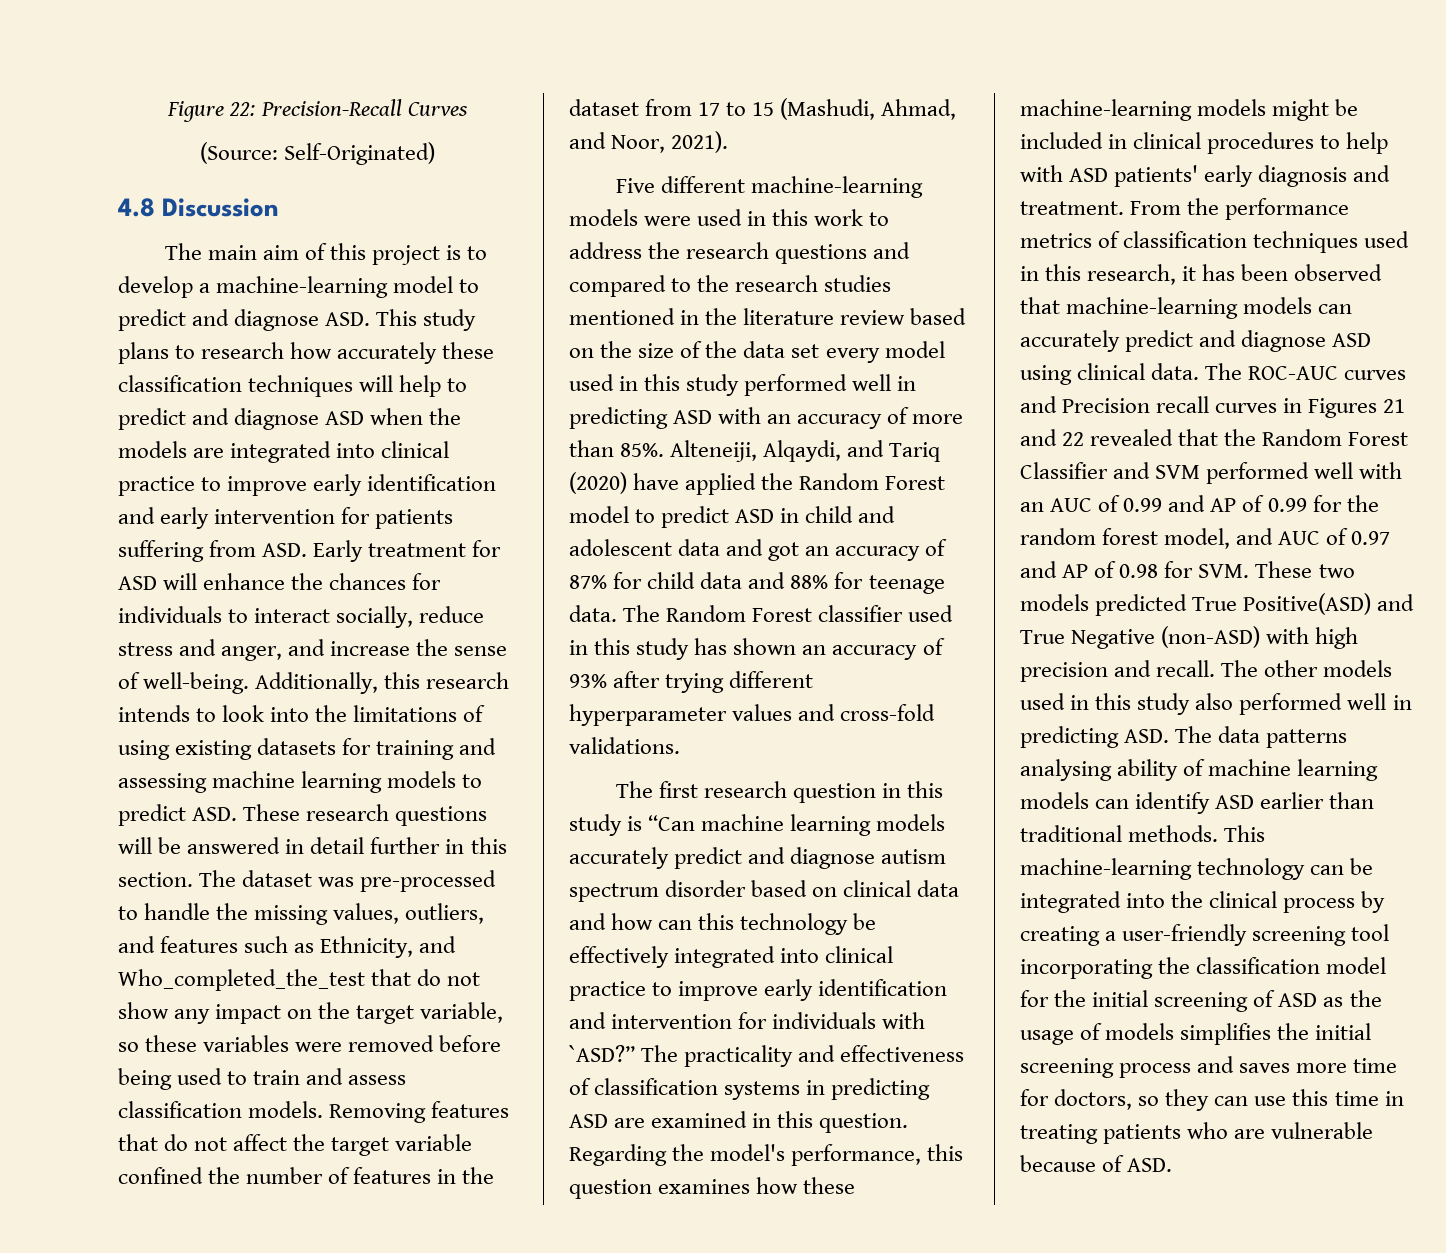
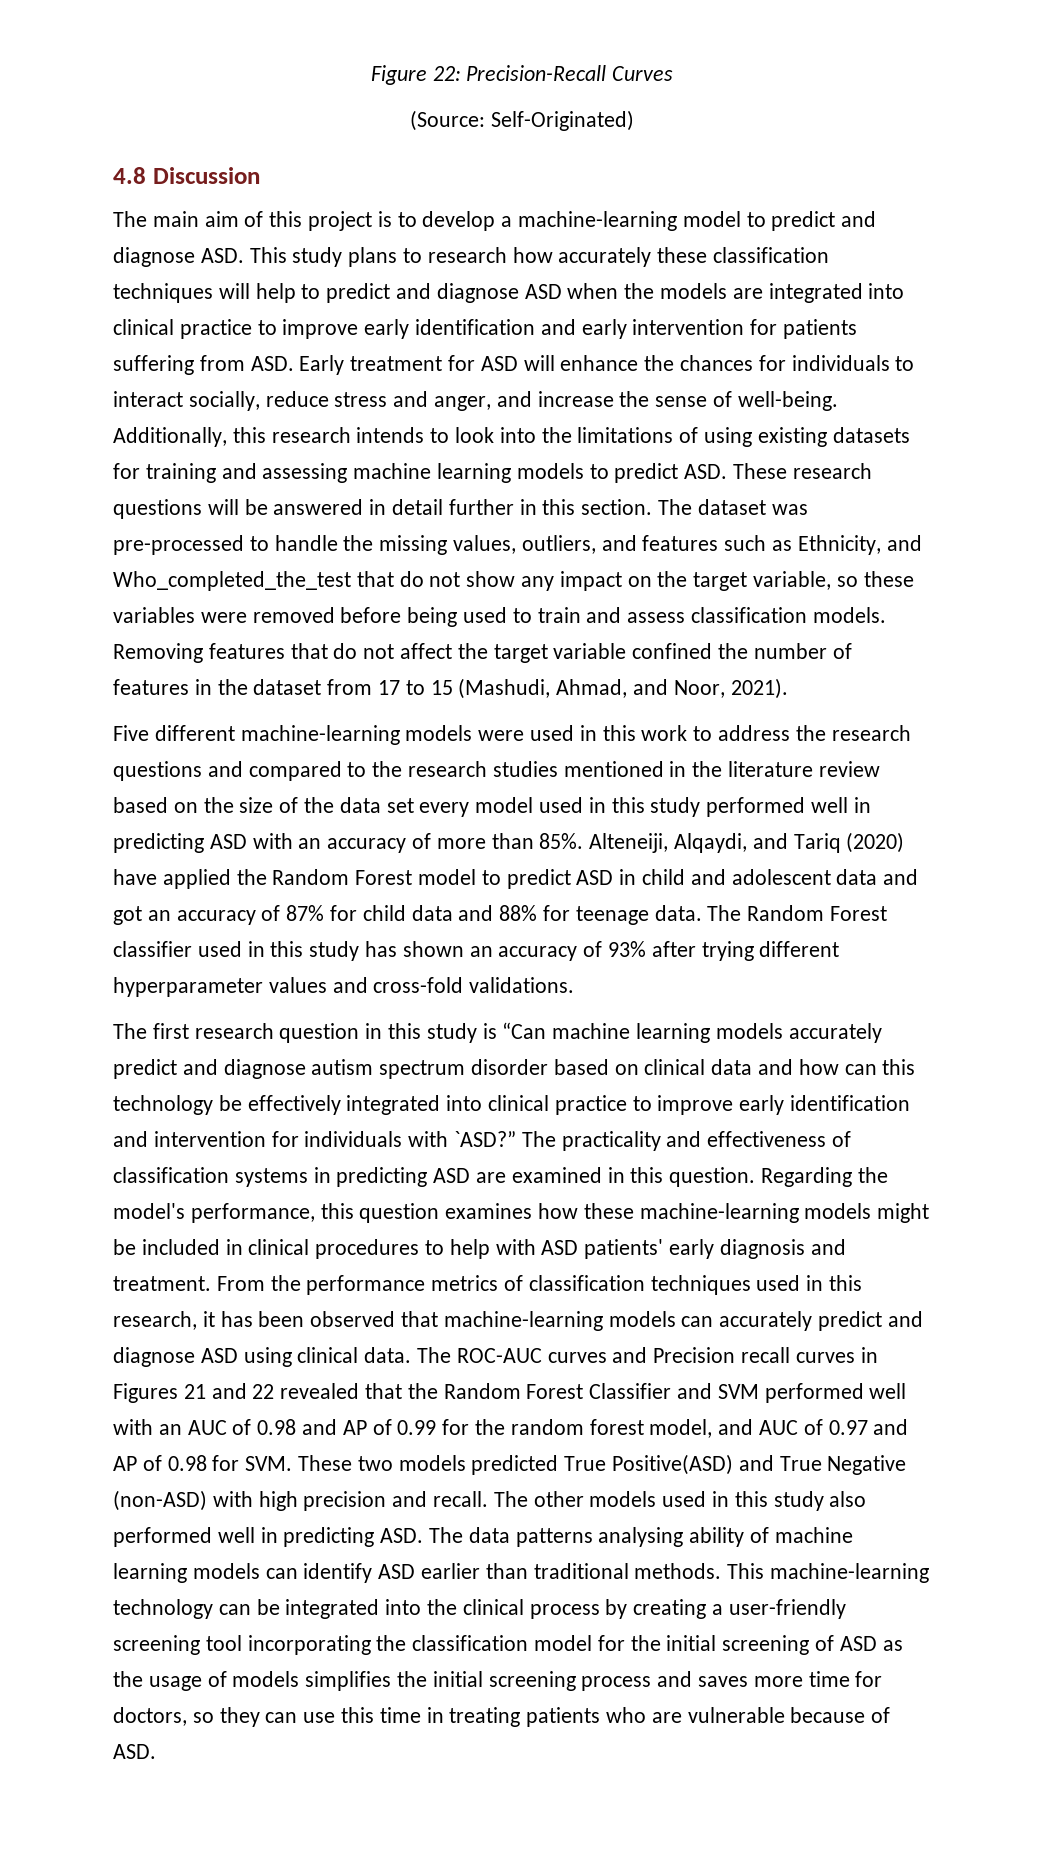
- The ROC-AUC curves and Precision recall curves in Figures 21 and 22 revealed that the Random Forest Classifier and SVM performed well with an AUC of 0.99 and AP of 0.99 for the random forest model, and AUC of 0.97 and AP of 0.98 for SVM. These two models predicted True Positive(ASD) and True Negative (non-ASD) with high precision and recall.
+ The ROC-AUC curves and Precision recall curves in Figures 21 and 22 revealed that the Random Forest Classifier and SVM performed well with an AUC of 0.98 and AP of 0.99 for the random forest model, and AUC of 0.97 and AP of 0.98 for SVM. These two models predicted True Positive(ASD) and True Negative (non-ASD) with high precision and recall.

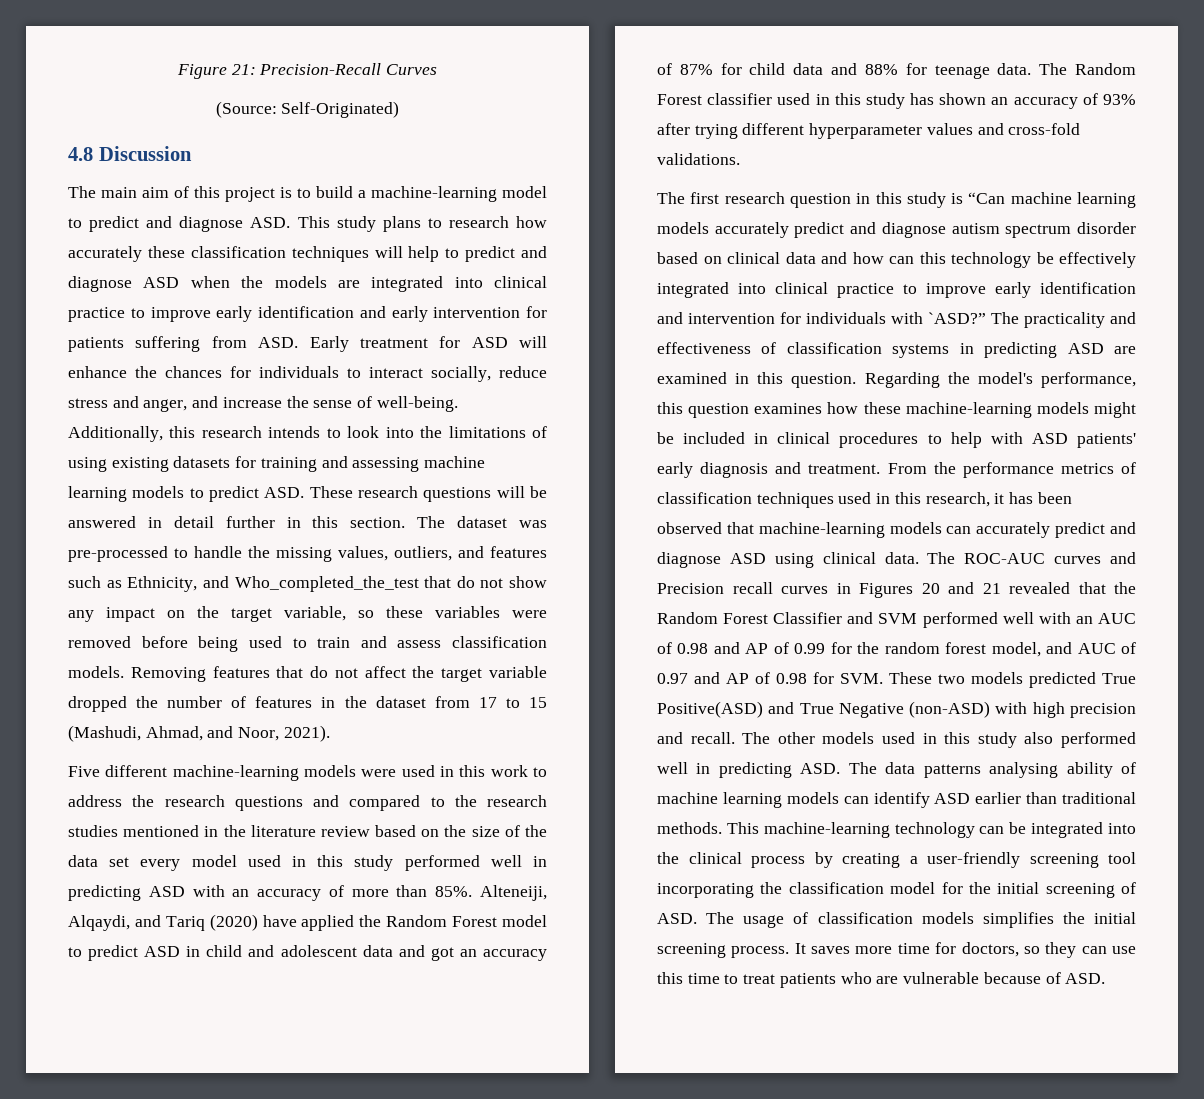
- Figure 22: Precision-Recall Curves
+ Figure 21: Precision-Recall Curves
- The main aim of this project is to develop a machine-learning model to predict and diagnose ASD. This study plans to research how accurately these classification techniques will help to predict and diagnose ASD when the models are integrated into clinical practice to improve early identification and early intervention for patients suffering from ASD. Early treatment for ASD will enhance the chances for individuals to interact socially, reduce stress and anger, and increase the sense of well-being.
+ The main aim of this project is to build a machine-learning model to predict and diagnose ASD. This study plans to research how accurately these classification techniques will help to predict and diagnose ASD when the models are integrated into clinical practice to improve early identification and early intervention for patients suffering from ASD. Early treatment for ASD will enhance the chances for individuals to interact socially, reduce stress and anger, and increase the sense of well-being.
- Removing features that do not affect the target variable confined the number of features in the dataset from 17 to 15 (Mashudi, Ahmad, and Noor, 2021).
+ Removing features that do not affect the target variable dropped the number of features in the dataset from 17 to 15 (Mashudi, Ahmad, and Noor, 2021).
- The ROC-AUC curves and Precision recall curves in Figures 21 and 22 revealed that the Random Forest Classifier and SVM performed well with an AUC of 0.98 and AP of 0.99 for the random forest model, and AUC of 0.97 and AP of 0.98 for SVM. These two models predicted True Positive(ASD) and True Negative (non-ASD) with high precision and recall.
+ The ROC-AUC curves and Precision recall curves in Figures 20 and 21 revealed that the Random Forest Classifier and SVM performed well with an AUC of 0.98 and AP of 0.99 for the random forest model, and AUC of 0.97 and AP of 0.98 for SVM. These two models predicted True Positive(ASD) and True Negative (non-ASD) with high precision and recall.
- This machine-learning technology can be integrated into the clinical process by creating a user-friendly screening tool incorporating the classification model for the initial screening of ASD as the usage of models simplifies the initial screening process and saves more time for doctors, so they can use this time in treating patients who are vulnerable because of ASD.
+ This machine-learning technology can be integrated into the clinical process by creating a user-friendly screening tool incorporating the classification model for the initial screening of ASD. The usage of classification models simplifies the initial screening process. It saves more time for doctors, so they can use this time to treat patients who are vulnerable because of ASD.

